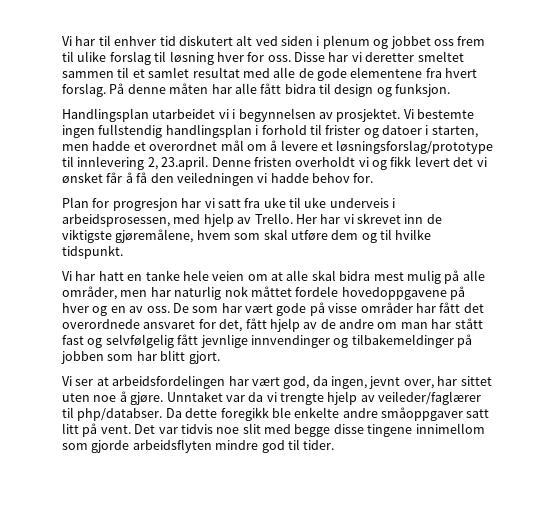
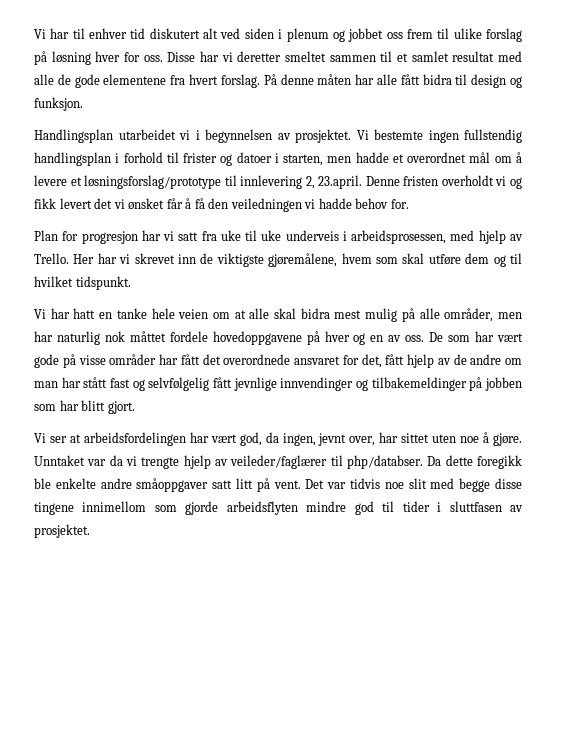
- Vi har til enhver tid diskutert alt ved siden i plenum og jobbet oss frem til ulike forslag til løsning hver for oss.
+ Vi har til enhver tid diskutert alt ved siden i plenum og jobbet oss frem til ulike forslag på løsning hver for oss.
- Her har vi skrevet inn de viktigste gjøremålene, hvem som skal utføre dem og til hvilke tidspunkt.
+ Her har vi skrevet inn de viktigste gjøremålene, hvem som skal utføre dem og til hvilket tidspunkt.
- Det var tidvis noe slit med begge disse tingene innimellom som gjorde arbeidsflyten mindre god til tider.
+ Det var tidvis noe slit med begge disse tingene innimellom som gjorde arbeidsflyten mindre god til tider i sluttfasen av prosjektet.

